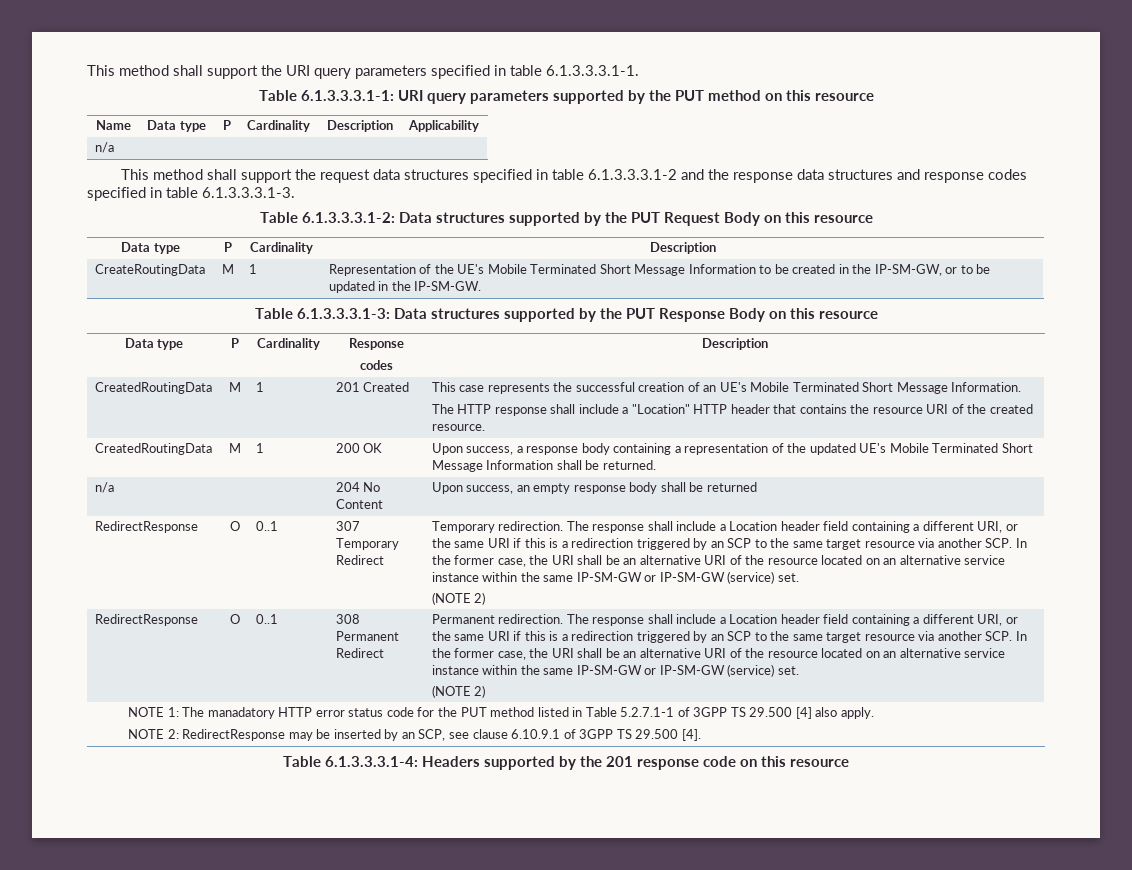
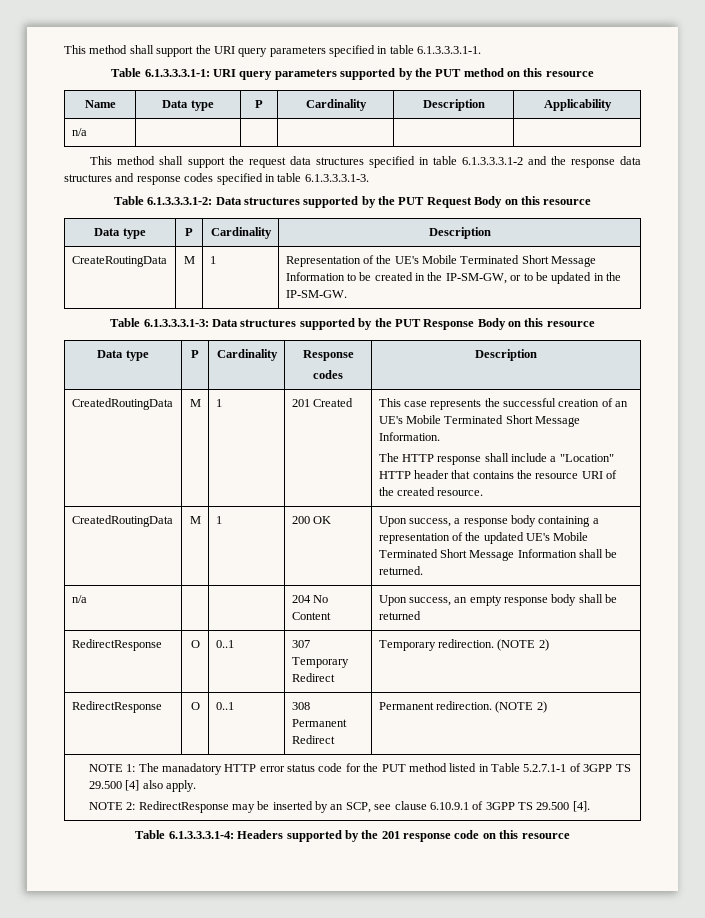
- Temporary redirection. The response shall include a Location header field containing a different URI, or the same URI if this is a redirection triggered by an SCP to the same target resource via another SCP. In the former case, the URI shall be an alternative URI of the resource located on an alternative service instance within the same IP-SM-GW or IP-SM-GW (service) set.
- (NOTE 2)
+ Temporary redirection. (NOTE 2)
- Permanent redirection. The response shall include a Location header field containing a different URI, or the same URI if this is a redirection triggered by an SCP to the same target resource via another SCP. In the former case, the URI shall be an alternative URI of the resource located on an alternative service instance within the same IP-SM-GW or IP-SM-GW (service) set.
- (NOTE 2)
+ Permanent redirection. (NOTE 2)

